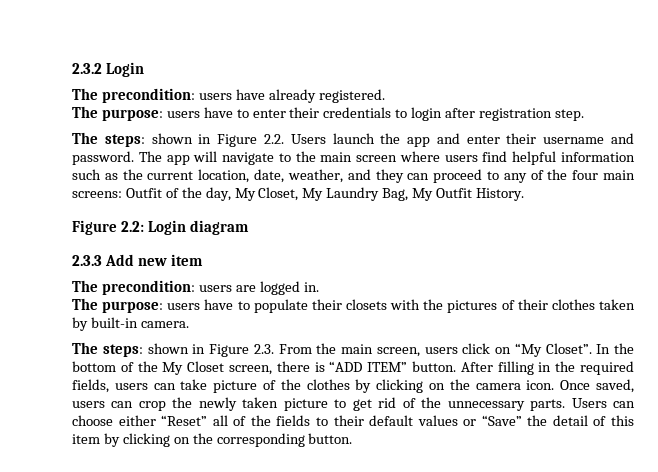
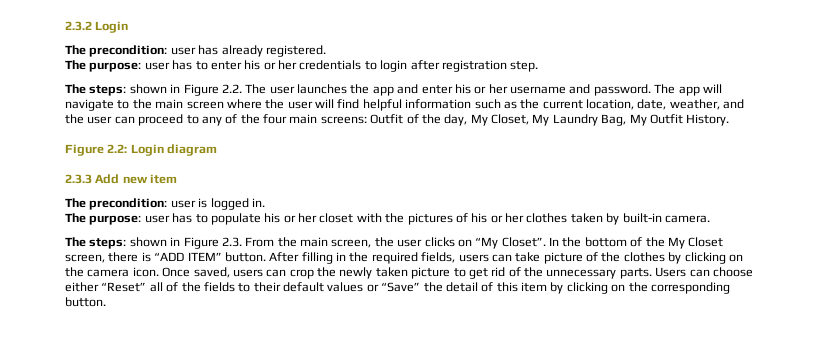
- The precondition: users have already registered.
+ The precondition: user has already registered.
- The purpose: users have to enter their credentials to login after registration step.
+ The purpose: user has to enter his or her credentials to login after registration step.
- The steps: shown in Figure 2.2. Users launch the app and enter their username and password.
+ The steps: shown in Figure 2.2. The user launches the app and enter his or her username and password.
- The app will navigate to the main screen where users find helpful information such as the current location, date, weather, and they can proceed to any of the four main screens: Outfit of the day, My Closet, My Laundry Bag, My Outfit History.
+ The app will navigate to the main screen where the user will find helpful information such as the current location, date, weather, and the user can proceed to any of the four main screens: Outfit of the day, My Closet, My Laundry Bag, My Outfit History.
- The precondition: users are logged in.
+ The precondition: user is logged in.
- The purpose: users have to populate their closets with the pictures of their clothes taken by built-in camera.
+ The purpose: user has to populate his or her closet with the pictures of his or her clothes taken by built-in camera.
- The steps: shown in Figure 2.3. From the main screen, users click on “My Closet”.
+ The steps: shown in Figure 2.3. From the main screen, the user clicks on “My Closet”.

